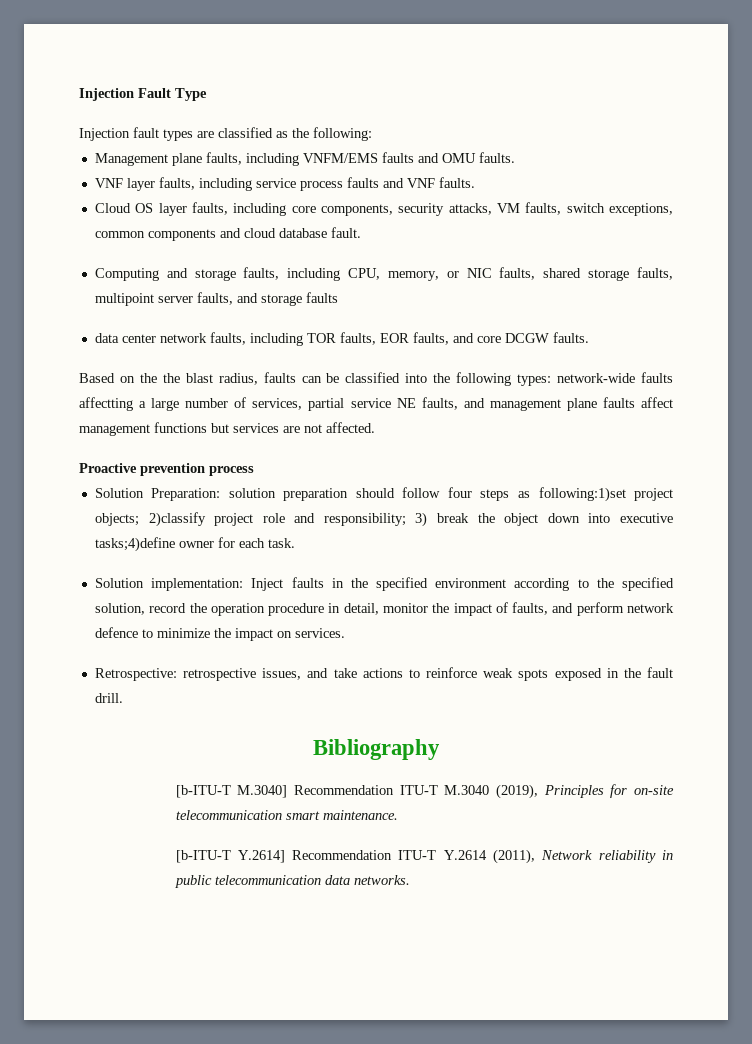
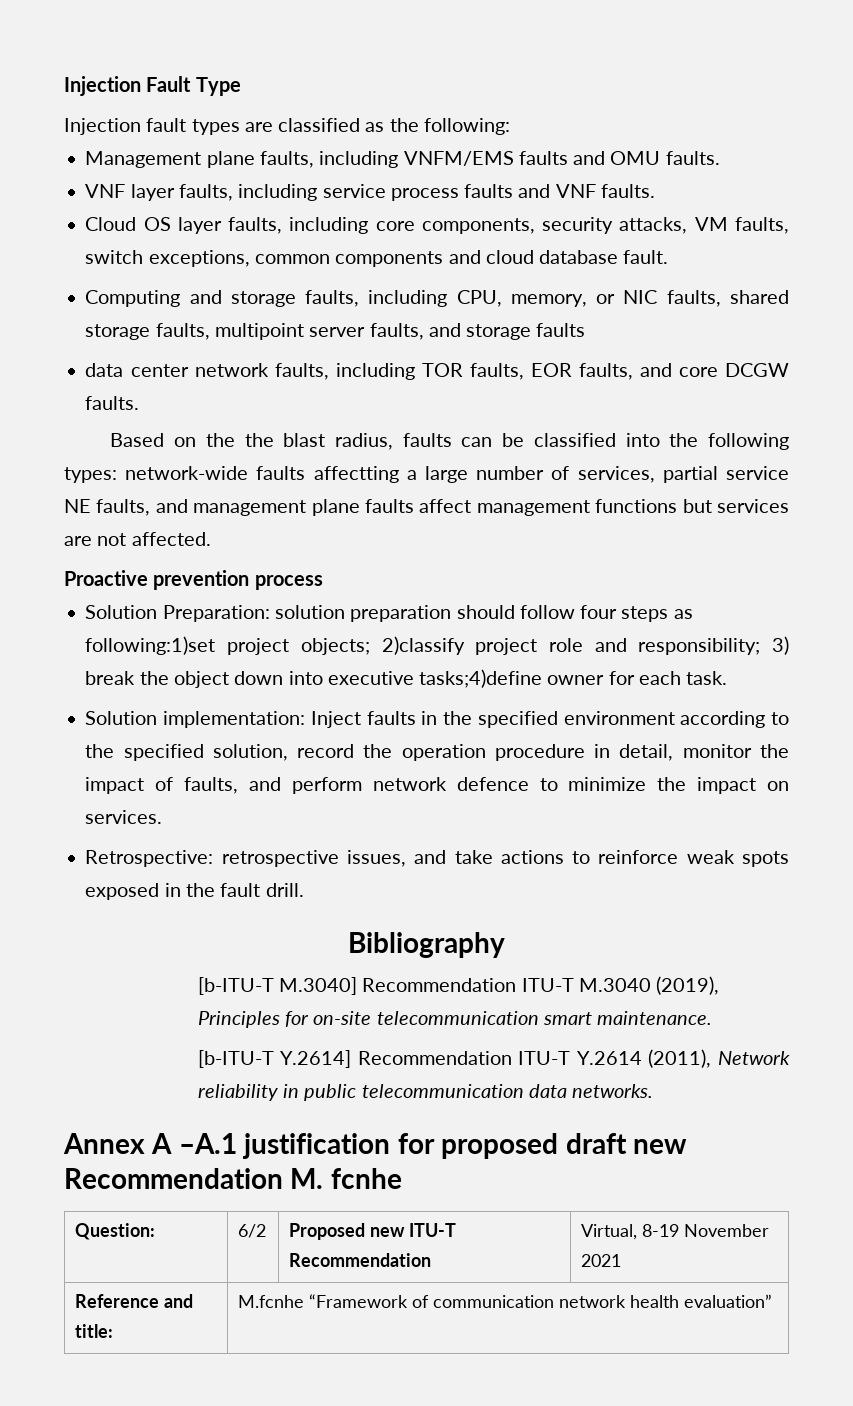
+ Annex A –A.1 justification for proposed draft new Recommendation M. fcnhe
+ Question: | 6/2 | Proposed new ITU-T Recommendation | Virtual, 8-19 November 2021
+ Reference and title: | M.fcnhe “Framework of communication network health evaluation”

